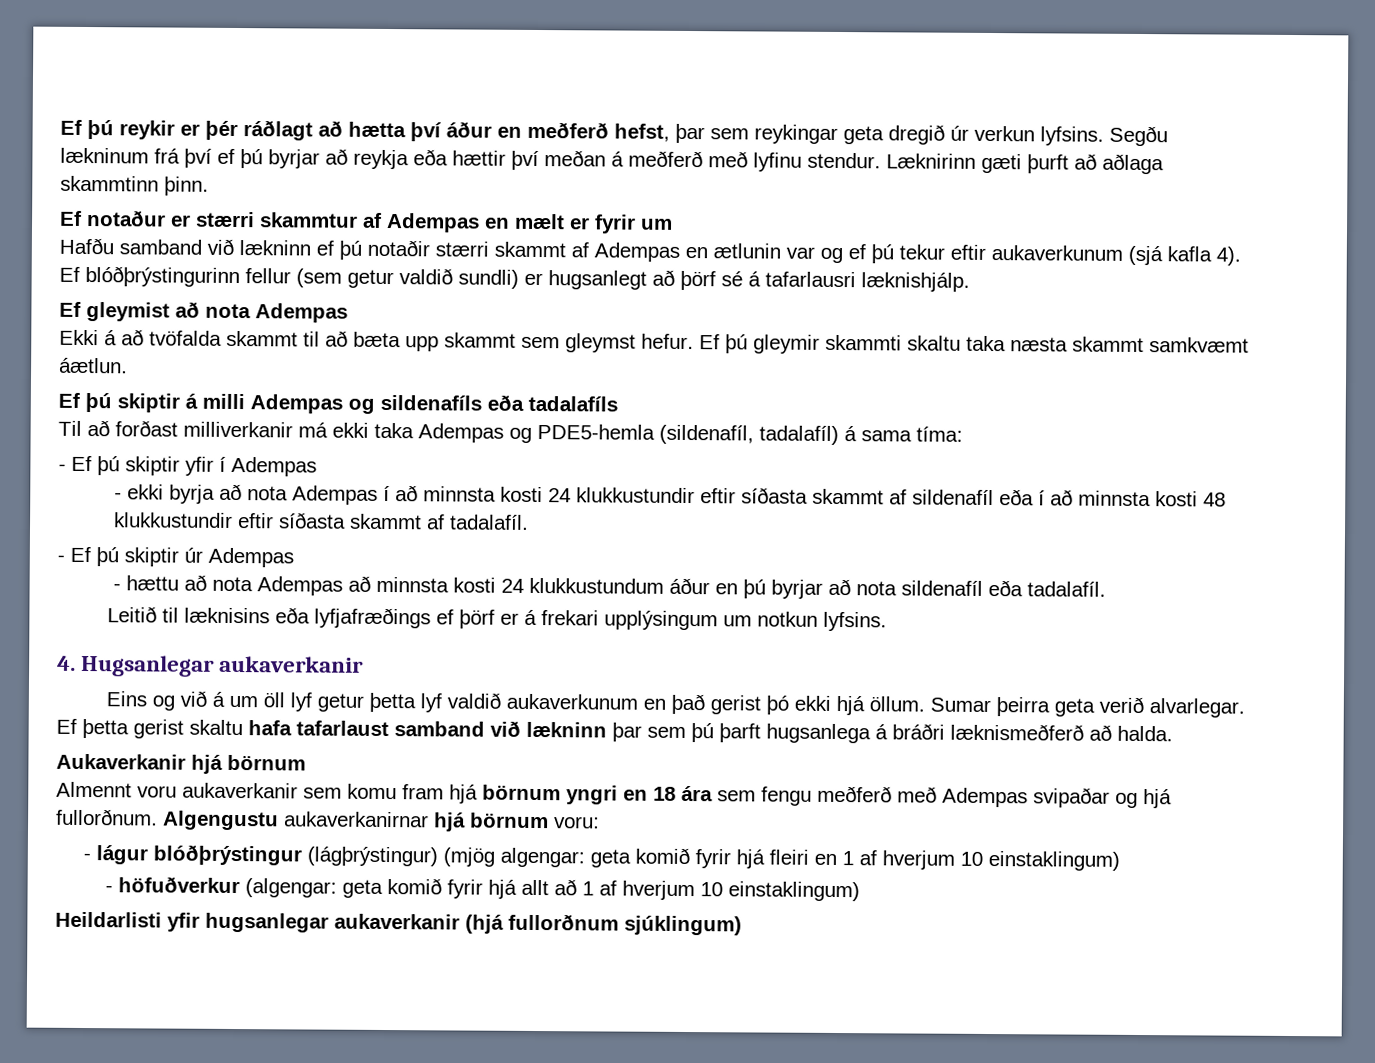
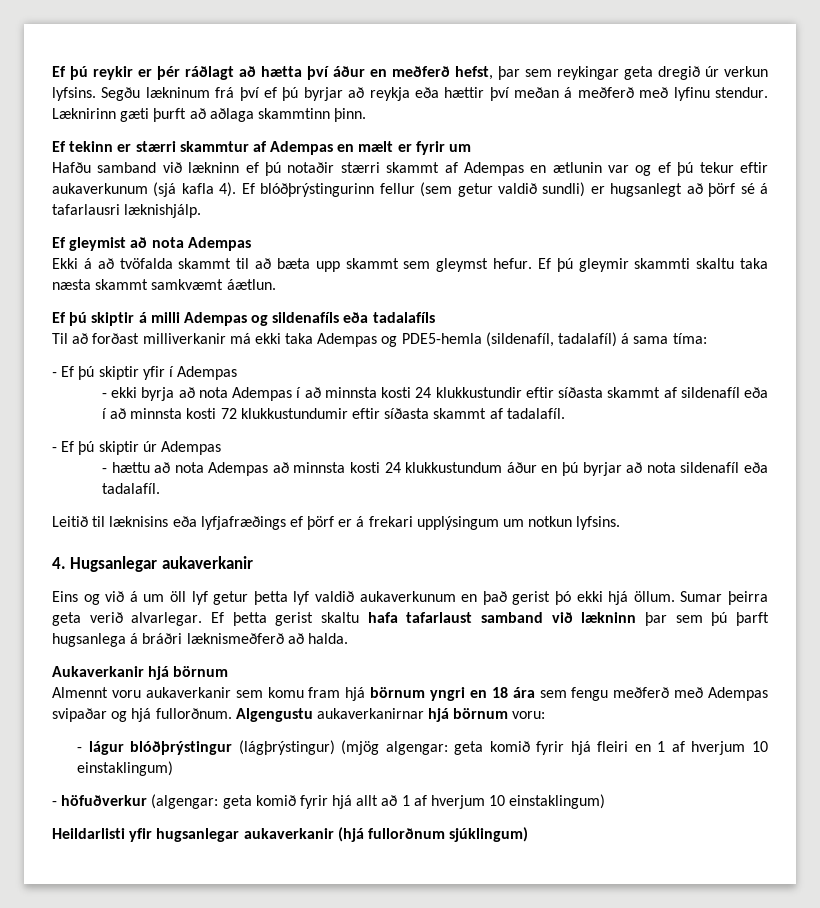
- Ef notaður er stærri skammtur af Adempas en mælt er fyrir um
+ Ef tekinn er stærri skammtur af Adempas en mælt er fyrir um
- - ekki byrja að nota Adempas í að minnsta kosti 24 klukkustundir eftir síðasta skammt af sildenafíl eða í að minnsta kosti 48 klukkustundir eftir síðasta skammt af tadalafíl.
+ - ekki byrja að nota Adempas í að minnsta kosti 24 klukkustundir eftir síðasta skammt af sildenafíl eða í að minnsta kosti 72 klukkustundumir eftir síðasta skammt af tadalafíl.

